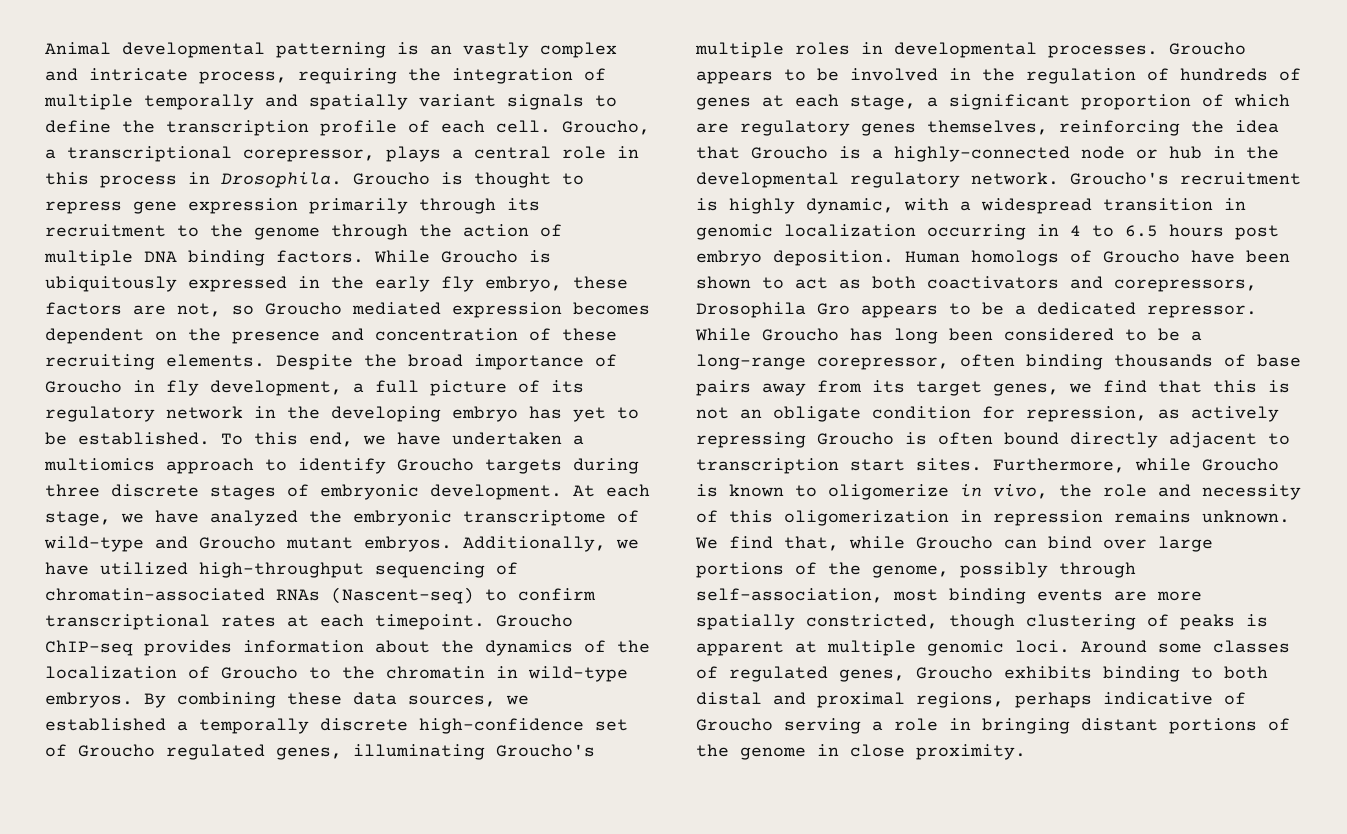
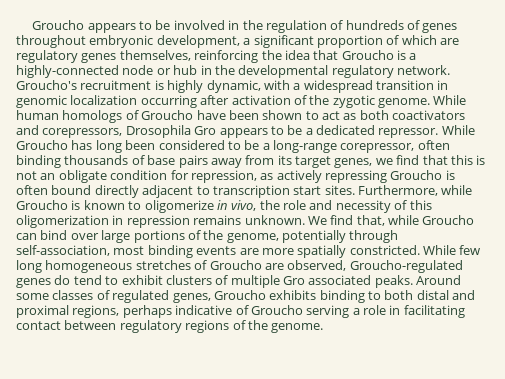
- Animal developmental patterning is an vastly complex and intricate process, requiring the integration of multiple temporally and spatially variant signals to define the transcription profile of each cell. Groucho, a transcriptional corepressor, plays a central role in this process in Drosophila. Groucho is thought to repress gene expression primarily through its recruitment to the genome through the action of multiple DNA binding factors. While Groucho is ubiquitously expressed in the early fly embryo, these factors are not, so Groucho mediated expression becomes dependent on the presence and concentration of these recruiting elements. Despite the broad importance of Groucho in fly development, a full picture of its regulatory network in the developing embryo has yet to be established. To this end, we have undertaken a multiomics approach to identify Groucho targets during three discrete stages of embryonic development. At each stage, we have analyzed the embryonic transcriptome of wild-type and Groucho mutant embryos. Additionally, we have utilized high-throughput sequencing of chromatin-associated RNAs (Nascent-seq) to confirm transcriptional rates at each timepoint. Groucho ChIP-seq provides information about the dynamics of the localization of Groucho to the chromatin in wild-type embryos. By combining these data sources, we established a temporally discrete high-confidence set of Groucho regulated genes, illuminating Groucho's multiple roles in developmental processes. Groucho appears to be involved in the regulation of hundreds of genes at each stage, a significant proportion of which are regulatory genes themselves, reinforcing the idea that Groucho is a highly-connected node or hub in the developmental regulatory network.
+ Groucho appears to be involved in the regulation of hundreds of genes throughout embryonic development, a significant proportion of which are regulatory genes themselves, reinforcing the idea that Groucho is a highly-connected node or hub in the developmental regulatory network.
- Groucho's recruitment is highly dynamic, with a widespread transition in genomic localization occurring in 4 to 6.5 hours post embryo deposition. Human homologs of Groucho have been shown to act as both coactivators and corepressors, Drosophila Gro appears to be a dedicated repressor.
+ Groucho's recruitment is highly dynamic, with a widespread transition in genomic localization occurring after activation of the zygotic genome. While human homologs of Groucho have been shown to act as both coactivators and corepressors, Drosophila Gro appears to be a dedicated repressor.
- We find that, while Groucho can bind over large portions of the genome, possibly through self-association, most binding events are more spatially constricted, though clustering of peaks is apparent at multiple genomic loci.
+ We find that, while Groucho can bind over large portions of the genome, potentially through self-association, most binding events are more spatially constricted. While few long homogeneous stretches of Groucho are observed, Groucho-regulated genes do tend to exhibit clusters of multiple Gro associated peaks.
- Around some classes of regulated genes, Groucho exhibits binding to both distal and proximal regions, perhaps indicative of Groucho serving a role in bringing distant portions of the genome in close proximity.
+ Around some classes of regulated genes, Groucho exhibits binding to both distal and proximal regions, perhaps indicative of Groucho serving a role in facilitating contact between regulatory regions of the genome.

